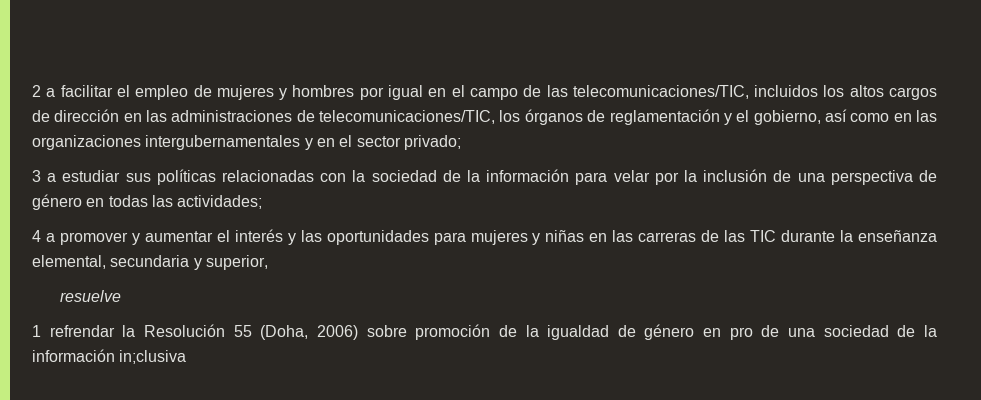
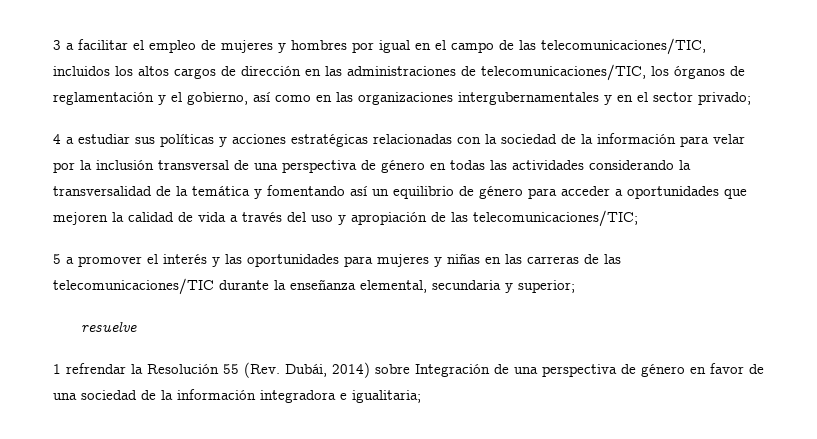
- 2 a facilitar el empleo de mujeres y hombres por igual en el campo de las telecomunicaciones/TIC, incluidos los altos cargos de dirección en las administraciones de telecomunicaciones/TIC, los órganos de reglamentación y el gobierno, así como en las organizaciones intergubernamentales y en el sector privado;
+ 3 a facilitar el empleo de mujeres y hombres por igual en el campo de las telecomunicaciones/TIC, incluidos los altos cargos de dirección en las administraciones de telecomunicaciones/TIC, los órganos de reglamentación y el gobierno, así como en las organizaciones intergubernamentales y en el sector privado;
- 3 a estudiar sus políticas relacionadas con la sociedad de la información para velar por la inclusión de una perspectiva de género en todas las actividades;
- 4 a promover y aumentar el interés y las oportunidades para mujeres y niñas en las carreras de las TIC durante la enseñanza elemental, secundaria y superior,
+ 4 a estudiar sus políticas y acciones estratégicas relacionadas con la sociedad de la información para velar por la inclusión transversal de una perspectiva de género en todas las actividades considerando la transversalidad de la temática y fomentando así un equilibrio de género para acceder a oportunidades que mejoren la calidad de vida a través del uso y apropiación de las telecomunicaciones/TIC;
+ 5 a promover el interés y las oportunidades para mujeres y niñas en las carreras de las telecomunicaciones/TIC durante la enseñanza elemental, secundaria y superior;
- 1 refrendar la Resolución 55 (Doha, 2006) sobre promoción de la igualdad de género en pro de una sociedad de la información in;clusiva
+ 1 refrendar la Resolución 55 (Rev. Dubái, 2014) sobre Integración de una perspectiva de género en favor de una sociedad de la información integradora e igualitaria;

